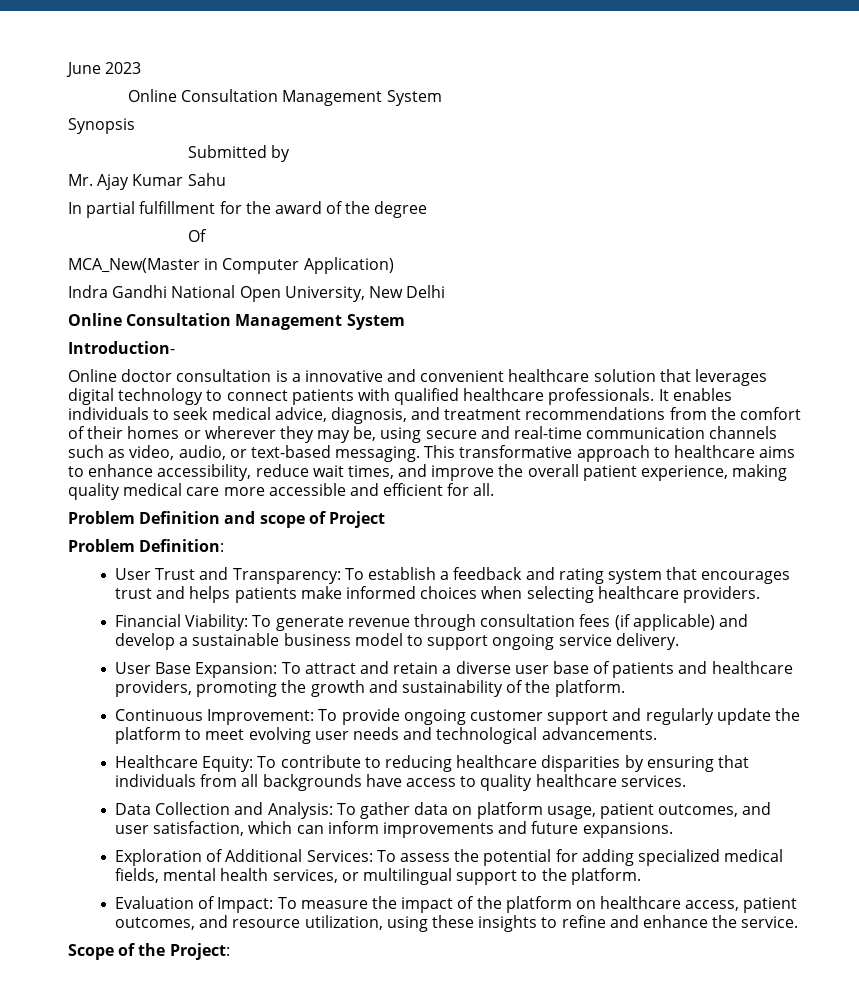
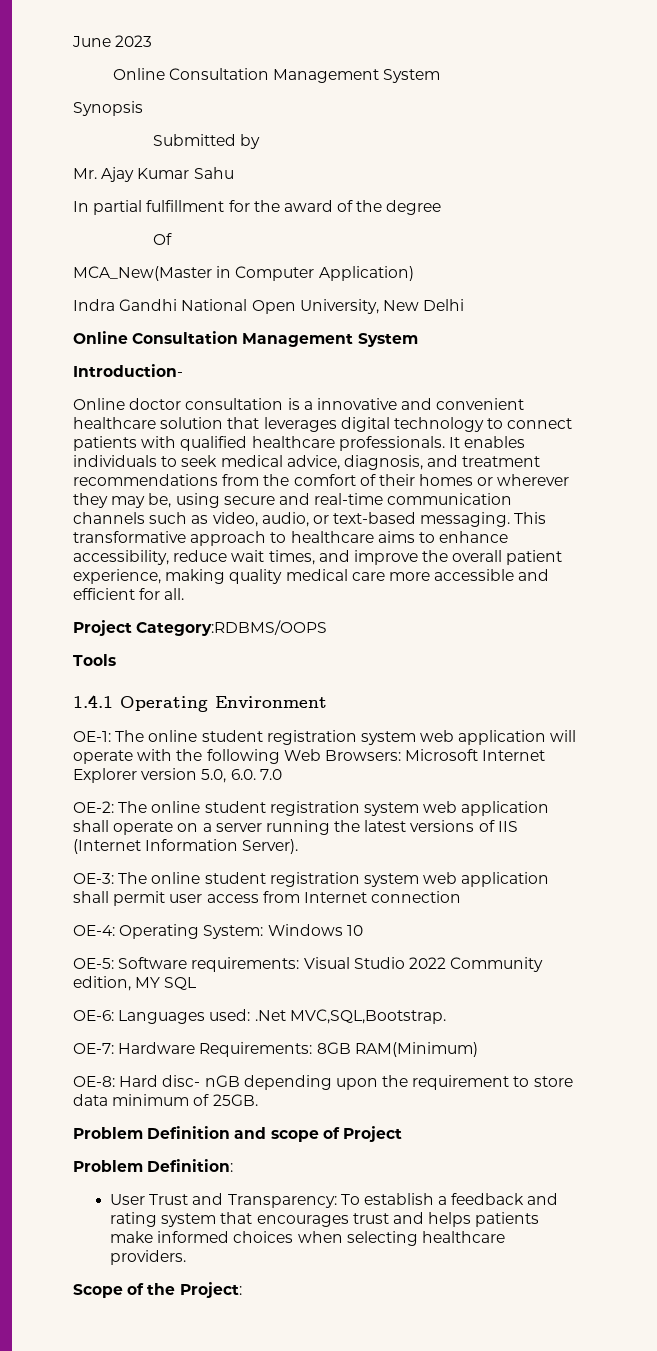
+ Project Category:RDBMS/OOPS
+ Tools
+ 1.4.1 Operating Environment
+ OE-1: The online student registration system web application will operate with the following Web Browsers: Microsoft Internet Explorer version 5.0, 6.0. 7.0
+ OE-2: The online student registration system web application shall operate on a server running the latest versions of IIS (Internet Information Server).
+ OE-3: The online student registration system web application shall permit user access from Internet connection
+ OE-4: Operating System: Windows 10
+ OE-5: Software requirements: Visual Studio 2022 Community edition, MY SQL
+ OE-6: Languages used: .Net MVC,SQL,Bootstrap.
+ OE-7: Hardware Requirements: 8GB RAM(Minimum)
+ OE-8: Hard disc- nGB depending upon the requirement to store data minimum of 25GB.
- Financial Viability: To generate revenue through consultation fees (if applicable) and develop a sustainable business model to support ongoing service delivery.
- User Base Expansion: To attract and retain a diverse user base of patients and healthcare providers, promoting the growth and sustainability of the platform.
- Continuous Improvement: To provide ongoing customer support and regularly update the platform to meet evolving user needs and technological advancements.
- Healthcare Equity: To contribute to reducing healthcare disparities by ensuring that individuals from all backgrounds have access to quality healthcare services.
- Data Collection and Analysis: To gather data on platform usage, patient outcomes, and user satisfaction, which can inform improvements and future expansions.
- Exploration of Additional Services: To assess the potential for adding specialized medical fields, mental health services, or multilingual support to the platform.
- Evaluation of Impact: To measure the impact of the platform on healthcare access, patient outcomes, and resource utilization, using these insights to refine and enhance the service.

